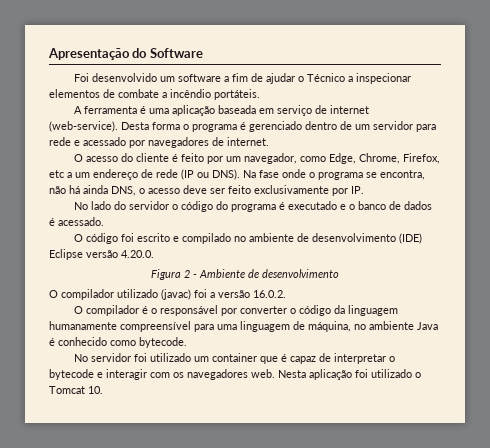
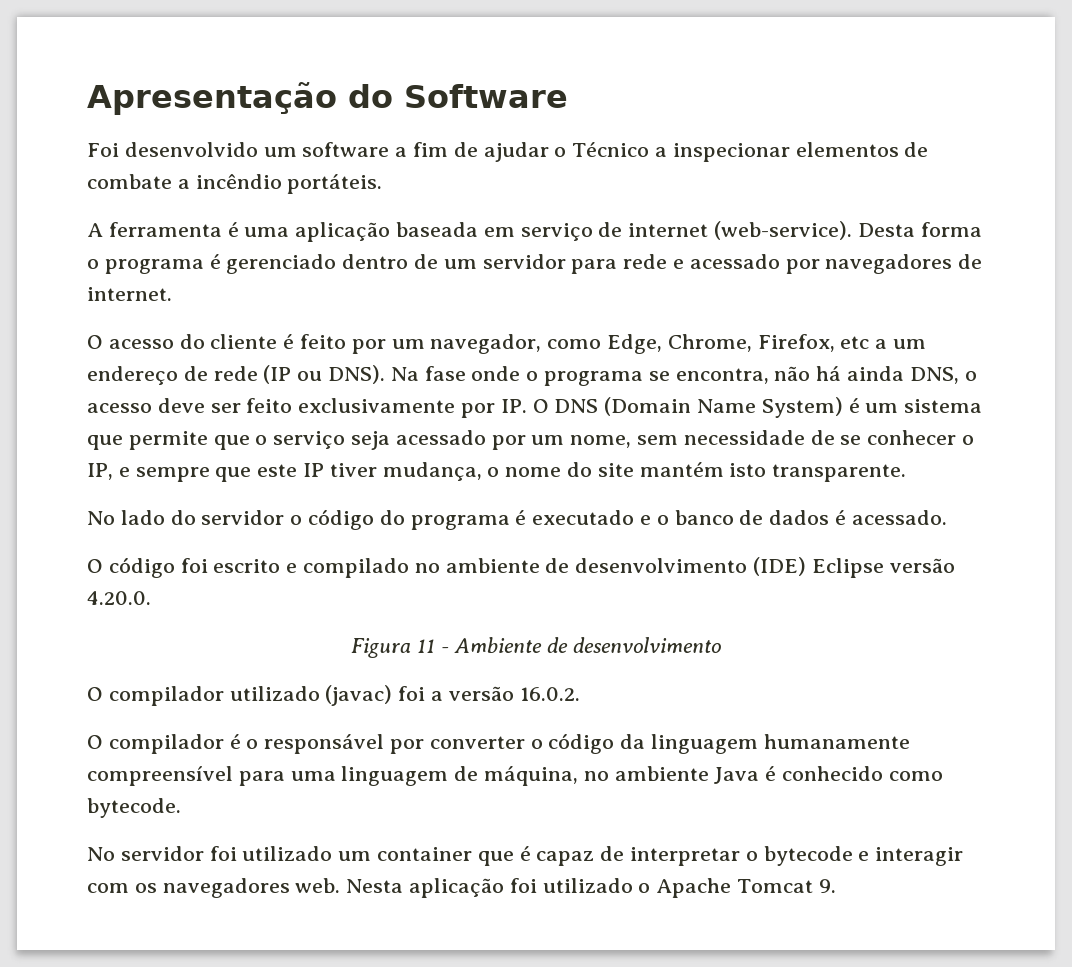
- Na fase onde o programa se encontra, não há ainda DNS, o acesso deve ser feito exclusivamente por IP.
+ Na fase onde o programa se encontra, não há ainda DNS, o acesso deve ser feito exclusivamente por IP. O DNS (Domain Name System) é um sistema que permite que o serviço seja acessado por um nome, sem necessidade de se conhecer o IP, e sempre que este IP tiver mudança, o nome do site mantém isto transparente.
- Figura 2 - Ambiente de desenvolvimento
+ Figura 11 - Ambiente de desenvolvimento
- Nesta aplicação foi utilizado o Tomcat 10.
+ Nesta aplicação foi utilizado o Apache Tomcat 9.

